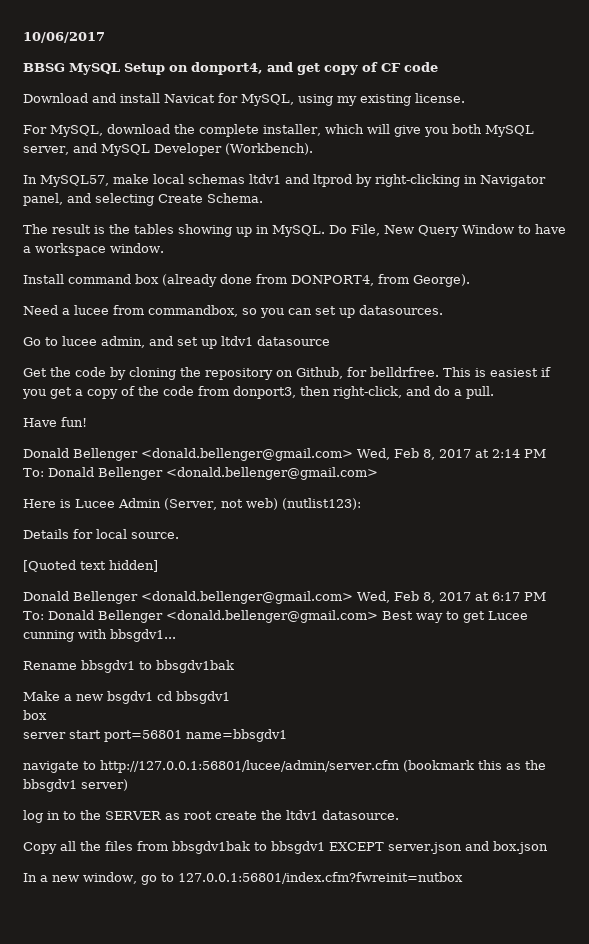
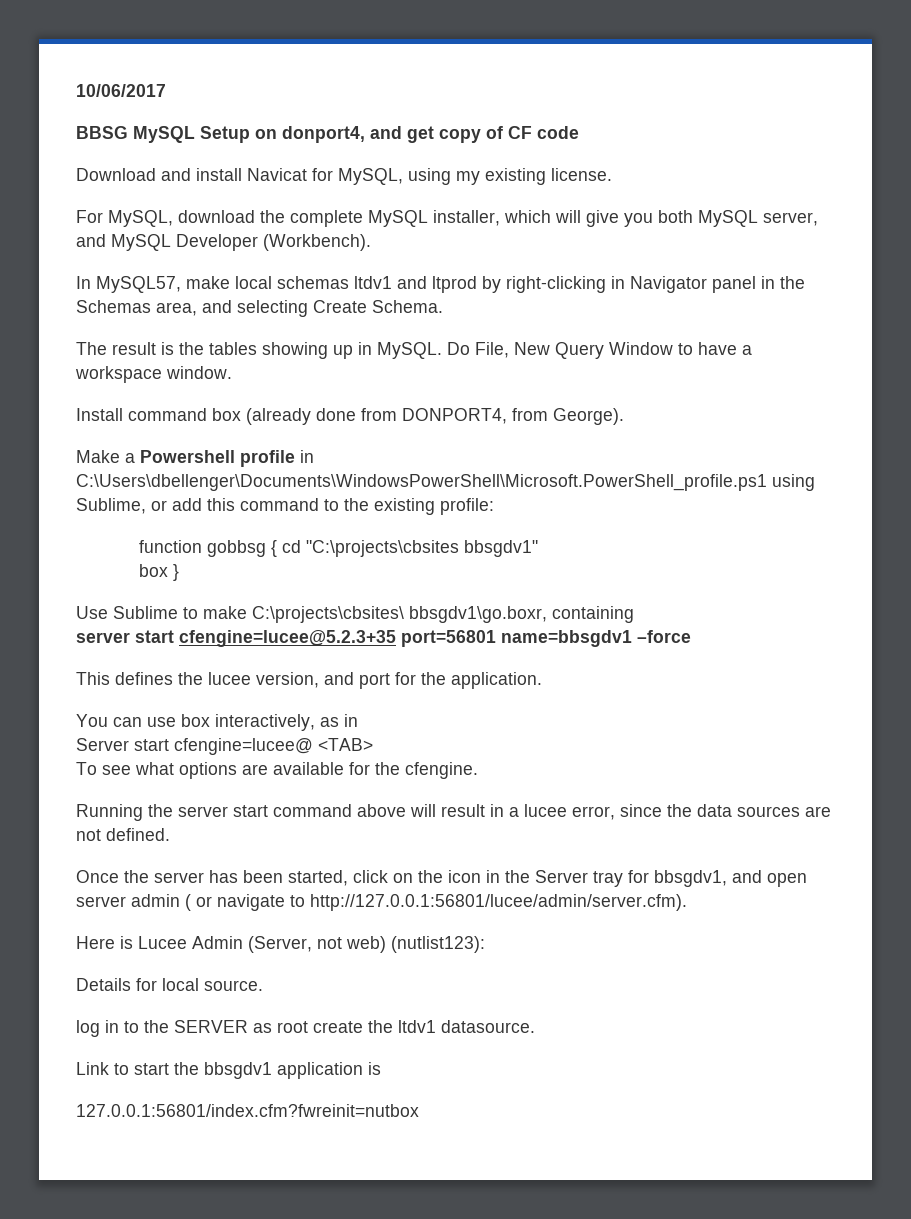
- For MySQL, download the complete installer, which will give you both MySQL server, and MySQL Developer (Workbench).
+ For MySQL, download the complete MySQL installer, which will give you both MySQL server, and MySQL Developer (Workbench).
- In MySQL57, make local schemas ltdv1 and ltprod by right-clicking in Navigator panel, and selecting Create Schema.
+ In MySQL57, make local schemas ltdv1 and ltprod by right-clicking in Navigator panel in the Schemas area, and selecting Create Schema.
- Need a lucee from commandbox, so you can set up datasources.
- Go to lucee admin, and set up ltdv1 datasource
- Get the code by cloning the repository on Github, for belldrfree. This is easiest if you get a copy of the code from donport3, then right-click, and do a pull.
- Have fun!
- Donald Bellenger <donald.bellenger@gmail.com> Wed, Feb 8, 2017 at 2:14 PM To: Donald Bellenger <donald.bellenger@gmail.com>
+ Make a Powershell profile in C:\Users\dbellenger\Documents\WindowsPowerShell\Microsoft.PowerShell_profile.ps1 using Sublime, or add this command to the existing profile:
+ function gobbsg { cd "C:\projects\cbsites bbsgdv1"
+ box }
+ Use Sublime to make C:\projects\cbsites\ bbsgdv1\go.boxr, containing
+ server start cfengine=lucee@5.2.3+35 port=56801 name=bbsgdv1 –force
+ This defines the lucee version, and port for the application.
+ You can use box interactively, as in
+ Server start cfengine=lucee@ <TAB>
+ To see what options are available for the cfengine.
+ Running the server start command above will result in a lucee error, since the data sources are not defined.
+ Once the server has been started, click on the icon in the Server tray for bbsgdv1, and open server admin ( or navigate to http://127.0.0.1:56801/lucee/admin/server.cfm).
- [Quoted text hidden]
- Donald Bellenger <donald.bellenger@gmail.com> Wed, Feb 8, 2017 at 6:17 PM To: Donald Bellenger <donald.bellenger@gmail.com> Best way to get Lucee cunning with bbsgdv1...
- Rename bbsgdv1 to bbsgdv1bak
- Make a new bsgdv1 cd bbsgdv1
- box
- server start port=56801 name=bbsgdv1
- navigate to http://127.0.0.1:56801/lucee/admin/server.cfm (bookmark this as the bbsgdv1 server)
- Copy all the files from bbsgdv1bak to bbsgdv1 EXCEPT server.json and box.json
- In a new window, go to 127.0.0.1:56801/index.cfm?fwreinit=nutbox
+ Link to start the bbsgdv1 application is
+ 127.0.0.1:56801/index.cfm?fwreinit=nutbox

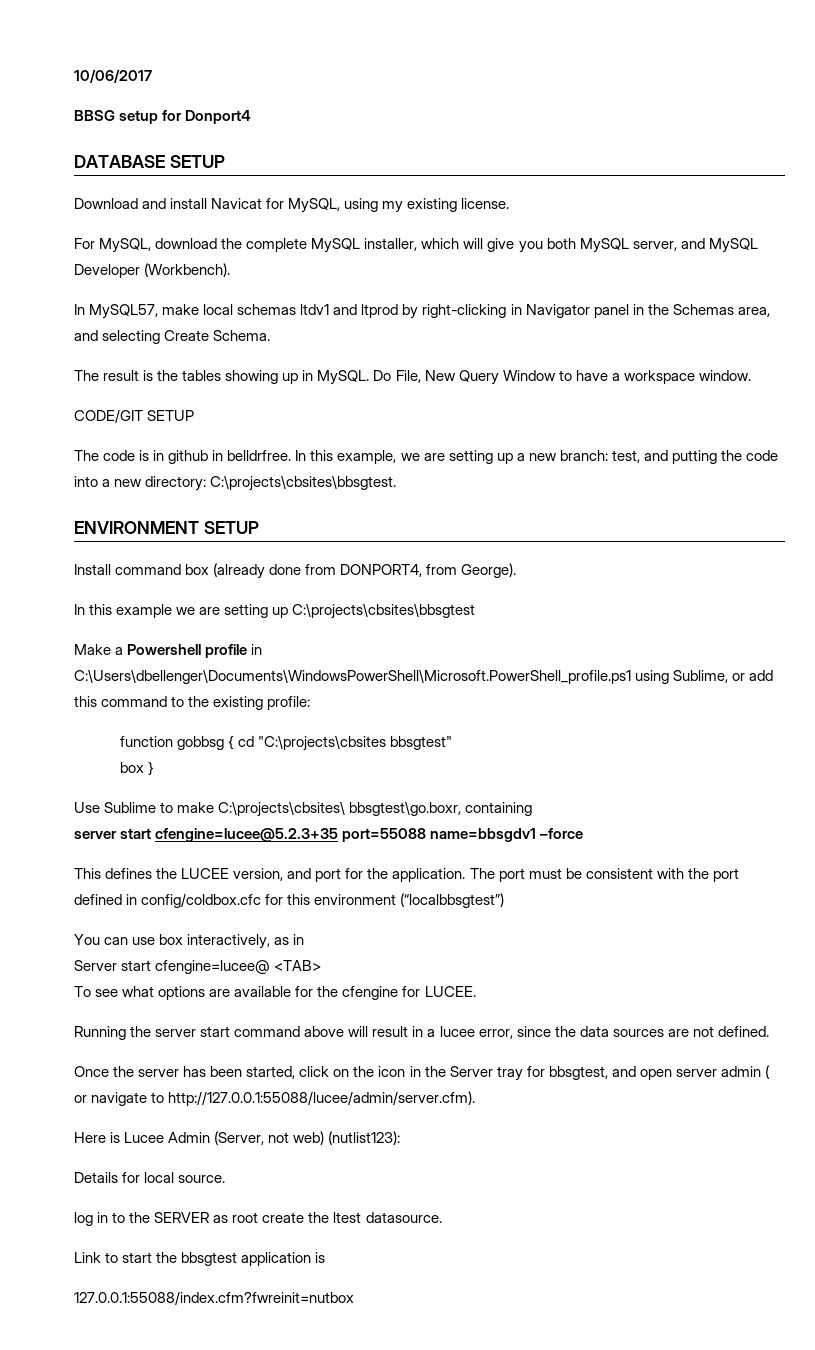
- BBSG MySQL Setup on donport4, and get copy of CF code
+ BBSG setup for Donport4
+ DATABASE SETUP
+ CODE/GIT SETUP
+ The code is in github in belldrfree. In this example, we are setting up a new branch: test, and putting the code into a new directory: C:\projects\cbsites\bbsgtest.
+ ENVIRONMENT SETUP
+ In this example we are setting up C:\projects\cbsites\bbsgtest
- function gobbsg { cd "C:\projects\cbsites bbsgdv1"
+ function gobbsg { cd "C:\projects\cbsites bbsgtest"
- Use Sublime to make C:\projects\cbsites\ bbsgdv1\go.boxr, containing
+ Use Sublime to make C:\projects\cbsites\ bbsgtest\go.boxr, containing
- server start cfengine=lucee@5.2.3+35 port=56801 name=bbsgdv1 –force
+ server start cfengine=lucee@5.2.3+35 port=55088 name=bbsgdv1 –force
- This defines the lucee version, and port for the application.
+ This defines the LUCEE version, and port for the application. The port must be consistent with the port defined in config/coldbox.cfc for this environment (“localbbsgtest”)
- To see what options are available for the cfengine.
+ To see what options are available for the cfengine for LUCEE.
- Once the server has been started, click on the icon in the Server tray for bbsgdv1, and open server admin ( or navigate to http://127.0.0.1:56801/lucee/admin/server.cfm).
+ Once the server has been started, click on the icon in the Server tray for bbsgtest, and open server admin ( or navigate to http://127.0.0.1:55088/lucee/admin/server.cfm).
- log in to the SERVER as root create the ltdv1 datasource.
+ log in to the SERVER as root create the ltest datasource.
- Link to start the bbsgdv1 application is
+ Link to start the bbsgtest application is
- 127.0.0.1:56801/index.cfm?fwreinit=nutbox
+ 127.0.0.1:55088/index.cfm?fwreinit=nutbox

